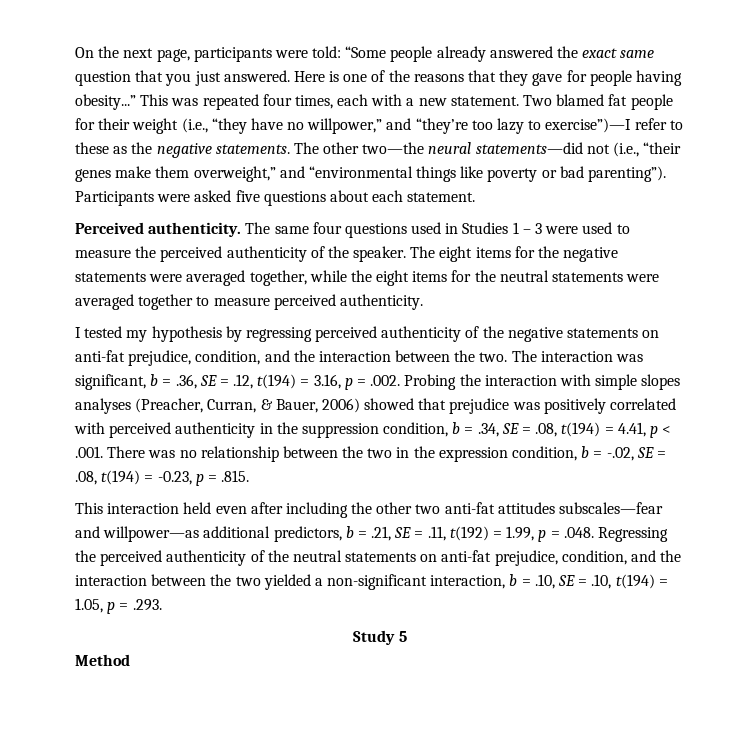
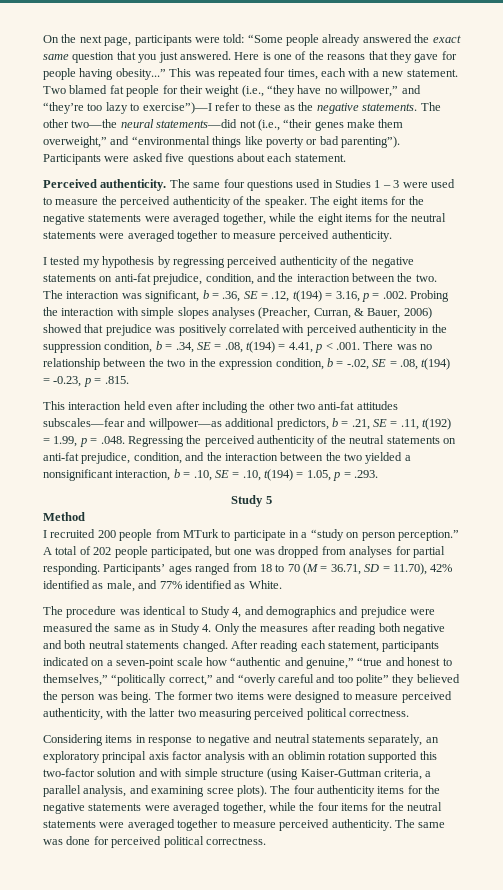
- This interaction held even after including the other two anti-fat attitudes subscales—fear and willpower—as additional predictors, b = .21, SE = .11, t(192) = 1.99, p = .048. Regressing the perceived authenticity of the neutral statements on anti-fat prejudice, condition, and the interaction between the two yielded a non-significant interaction, b = .10, SE = .10, t(194) = 1.05, p = .293.
+ This interaction held even after including the other two anti-fat attitudes subscales—fear and willpower—as additional predictors, b = .21, SE = .11, t(192) = 1.99, p = .048. Regressing the perceived authenticity of the neutral statements on anti-fat prejudice, condition, and the interaction between the two yielded a nonsignificant interaction, b = .10, SE = .10, t(194) = 1.05, p = .293.
+ I recruited 200 people from MTurk to participate in a “study on person perception.” A total of 202 people participated, but one was dropped from analyses for partial responding. Participants’ ages ranged from 18 to 70 (M = 36.71, SD = 11.70), 42% identified as male, and 77% identified as White.
+ The procedure was identical to Study 4, and demographics and prejudice were measured the same as in Study 4. Only the measures after reading both negative and both neutral statements changed. After reading each statement, participants indicated on a seven-point scale how “authentic and genuine,” “true and honest to themselves,” “politically correct,” and “overly careful and too polite” they believed the person was being. The former two items were designed to measure perceived authenticity, with the latter two measuring perceived political correctness.
+ Considering items in response to negative and neutral statements separately, an exploratory principal axis factor analysis with an oblimin rotation supported this two-factor solution and with simple structure (using Kaiser-Guttman criteria, a parallel analysis, and examining scree plots). The four authenticity items for the negative statements were averaged together, while the four items for the neutral statements were averaged together to measure perceived authenticity. The same was done for perceived political correctness.

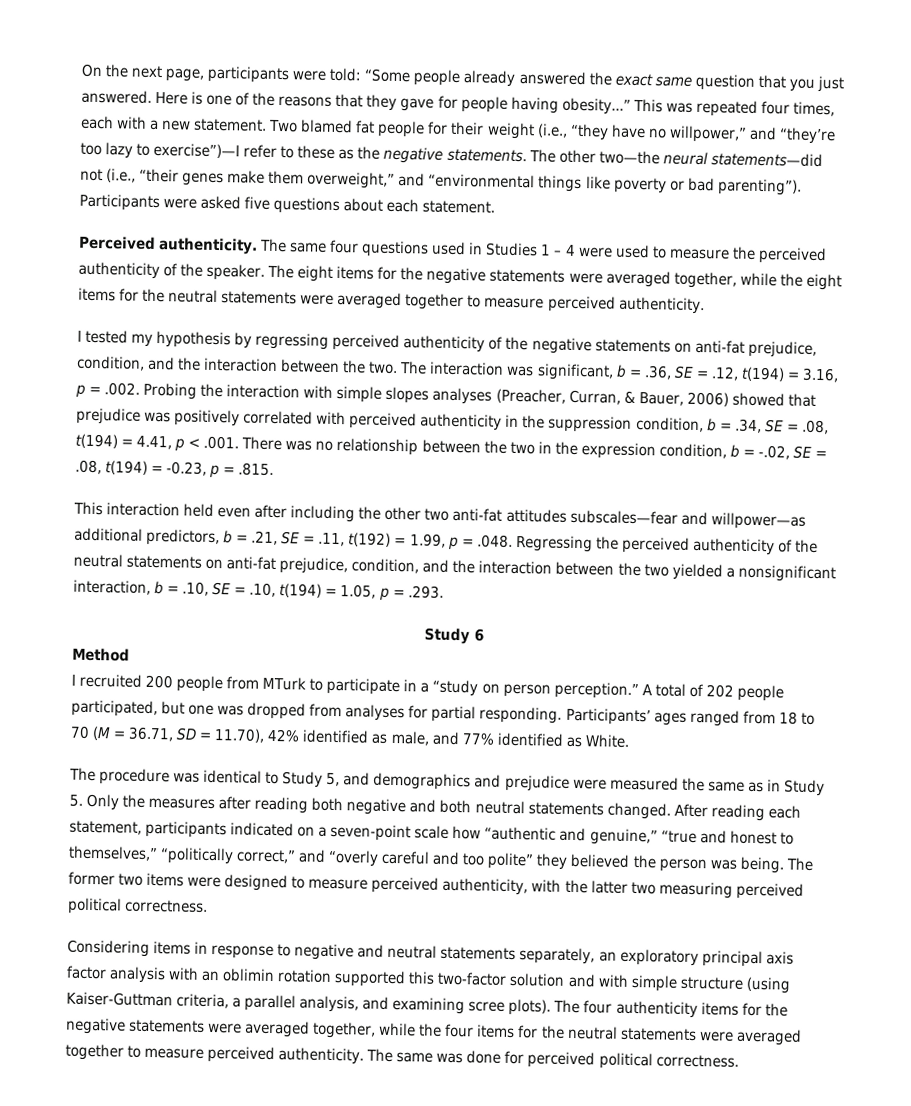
- The same four questions used in Studies 1 – 3 were used to measure the perceived authenticity of the speaker.
+ The same four questions used in Studies 1 – 4 were used to measure the perceived authenticity of the speaker.
- Study 5
+ Study 6
- The procedure was identical to Study 4, and demographics and prejudice were measured the same as in Study 4. Only the measures after reading both negative and both neutral statements changed.
+ The procedure was identical to Study 5, and demographics and prejudice were measured the same as in Study 5. Only the measures after reading both negative and both neutral statements changed.

